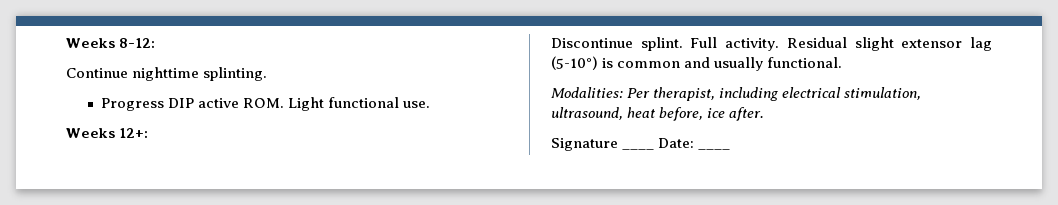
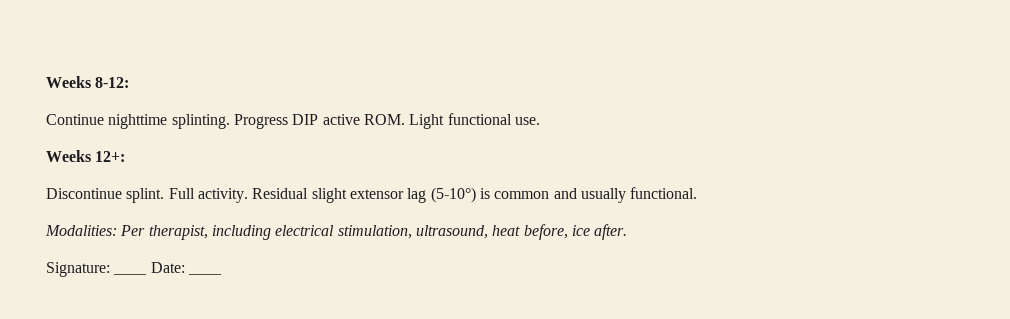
- Continue nighttime splinting.
- Progress DIP active ROM. Light functional use.
+ Continue nighttime splinting. Progress DIP active ROM. Light functional use.
- Signature ____ Date: ____
+ Signature: ____ Date: ____

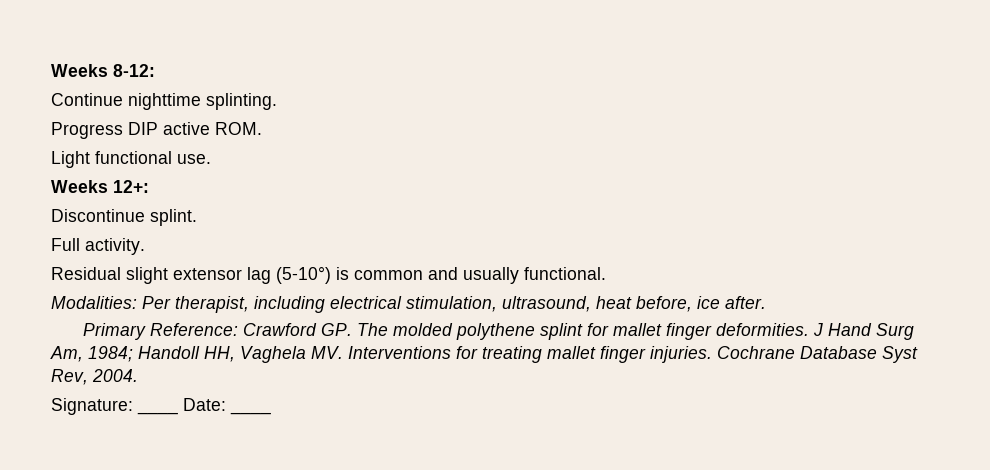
- Continue nighttime splinting. Progress DIP active ROM. Light functional use.
+ Continue nighttime splinting.
+ Progress DIP active ROM.
+ Light functional use.
- Discontinue splint. Full activity. Residual slight extensor lag (5-10°) is common and usually functional.
+ Discontinue splint.
+ Full activity.
+ Residual slight extensor lag (5-10°) is common and usually functional.
+ Primary Reference: Crawford GP. The molded polythene splint for mallet finger deformities. J Hand Surg Am, 1984; Handoll HH, Vaghela MV. Interventions for treating mallet finger injuries. Cochrane Database Syst Rev, 2004.

